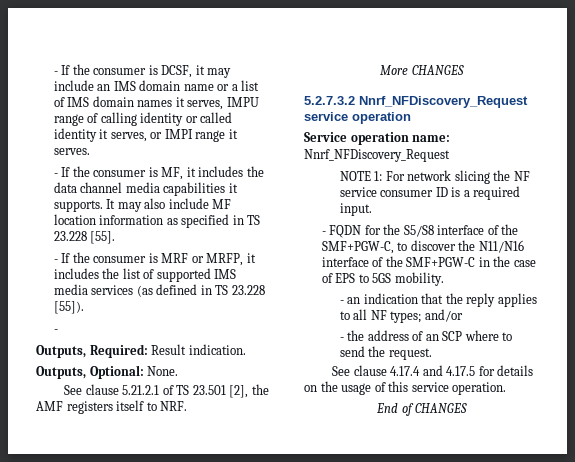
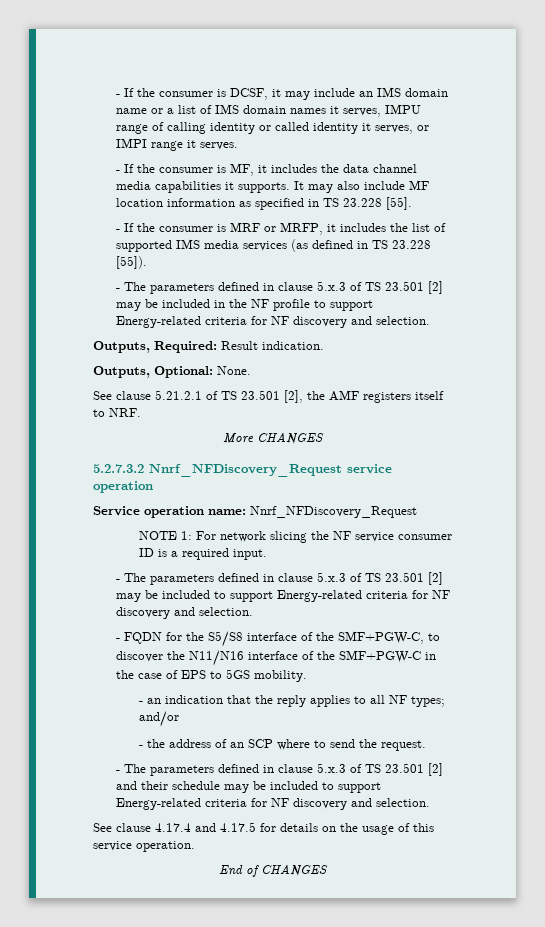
  - If the consumer is MRF or MRFP, it includes the list of supported IMS media services (as defined in TS 23.228 [55]).
- -
+ - The parameters defined in clause 5.x.3 of TS 23.501 [2] may be included in the NF profile to support Energy-related criteria for NF discovery and selection.
+ - The parameters defined in clause 5.x.3 of TS 23.501 [2] may be included to support Energy-related criteria for NF discovery and selection.
+ - The parameters defined in clause 5.x.3 of TS 23.501 [2] and their schedule may be included to support Energy-related criteria for NF discovery and selection.

